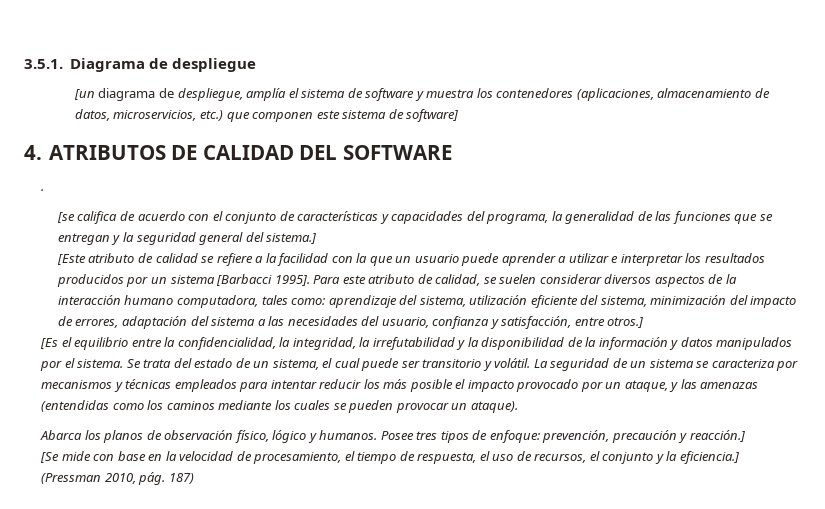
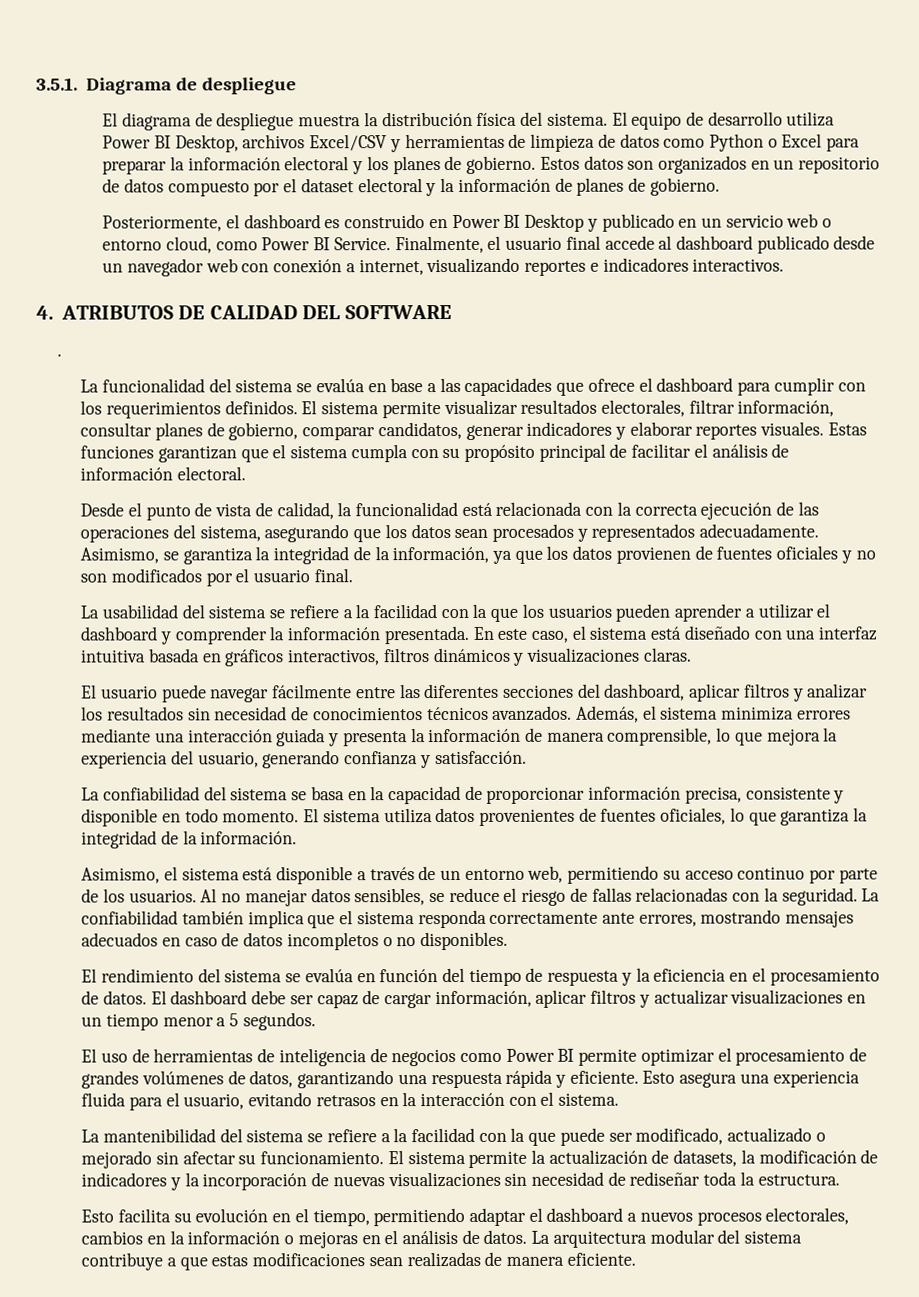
- [un diagrama de despliegue, amplía el sistema de software y muestra los contenedores (aplicaciones, almacenamiento de datos, microservicios, etc.) que componen este sistema de software]
+ El diagrama de despliegue muestra la distribución física del sistema. El equipo de desarrollo utiliza Power BI Desktop, archivos Excel/CSV y herramientas de limpieza de datos como Python o Excel para preparar la información electoral y los planes de gobierno. Estos datos son organizados en un repositorio de datos compuesto por el dataset electoral y la información de planes de gobierno.
+ Posteriormente, el dashboard es construido en Power BI Desktop y publicado en un servicio web o entorno cloud, como Power BI Service. Finalmente, el usuario final accede al dashboard publicado desde un navegador web con conexión a internet, visualizando reportes e indicadores interactivos.
- [se califica de acuerdo con el conjunto de características y capacidades del programa, la generalidad de las funciones que se entregan y la seguridad general del sistema.]
- [Este atributo de calidad se refiere a la facilidad con la que un usuario puede aprender a utilizar e interpretar los resultados producidos por un sistema [Barbacci 1995]. Para este atributo de calidad, se suelen considerar diversos aspectos de la interacción humano computadora, tales como: aprendizaje del sistema, utilización eficiente del sistema, minimización del impacto de errores, adaptación del sistema a las necesidades del usuario, confianza y satisfacción, entre otros.]
- [Es el equilibrio entre la confidencialidad, la integridad, la irrefutabilidad y la disponibilidad de la información y datos manipulados por el sistema. Se trata del estado de un sistema, el cual puede ser transitorio y volátil. La seguridad de un sistema se caracteriza por mecanismos y técnicas empleados para intentar reducir los más posible el impacto provocado por un ataque, y las amenazas (entendidas como los caminos mediante los cuales se pueden provocar un ataque).
- Abarca los planos de observación físico, lógico y humanos. Posee tres tipos de enfoque: prevención, precaución y reacción.]
- [Se mide con base en la velocidad de procesamiento, el tiempo de respuesta, el uso de recursos, el conjunto y la eficiencia.] (Pressman 2010, pág. 187)
+ La funcionalidad del sistema se evalúa en base a las capacidades que ofrece el dashboard para cumplir con los requerimientos definidos. El sistema permite visualizar resultados electorales, filtrar información, consultar planes de gobierno, comparar candidatos, generar indicadores y elaborar reportes visuales. Estas funciones garantizan que el sistema cumpla con su propósito principal de facilitar el análisis de información electoral.
+ Desde el punto de vista de calidad, la funcionalidad está relacionada con la correcta ejecución de las operaciones del sistema, asegurando que los datos sean procesados y representados adecuadamente. Asimismo, se garantiza la integridad de la información, ya que los datos provienen de fuentes oficiales y no son modificados por el usuario final.
+ La usabilidad del sistema se refiere a la facilidad con la que los usuarios pueden aprender a utilizar el dashboard y comprender la información presentada. En este caso, el sistema está diseñado con una interfaz intuitiva basada en gráficos interactivos, filtros dinámicos y visualizaciones claras.
+ El usuario puede navegar fácilmente entre las diferentes secciones del dashboard, aplicar filtros y analizar los resultados sin necesidad de conocimientos técnicos avanzados. Además, el sistema minimiza errores mediante una interacción guiada y presenta la información de manera comprensible, lo que mejora la experiencia del usuario, generando confianza y satisfacción.
+ La confiabilidad del sistema se basa en la capacidad de proporcionar información precisa, consistente y disponible en todo momento. El sistema utiliza datos provenientes de fuentes oficiales, lo que garantiza la integridad de la información.
+ Asimismo, el sistema está disponible a través de un entorno web, permitiendo su acceso continuo por parte de los usuarios. Al no manejar datos sensibles, se reduce el riesgo de fallas relacionadas con la seguridad. La confiabilidad también implica que el sistema responda correctamente ante errores, mostrando mensajes adecuados en caso de datos incompletos o no disponibles.
+ El rendimiento del sistema se evalúa en función del tiempo de respuesta y la eficiencia en el procesamiento de datos. El dashboard debe ser capaz de cargar información, aplicar filtros y actualizar visualizaciones en un tiempo menor a 5 segundos.
+ El uso de herramientas de inteligencia de negocios como Power BI permite optimizar el procesamiento de grandes volúmenes de datos, garantizando una respuesta rápida y eficiente. Esto asegura una experiencia fluida para el usuario, evitando retrasos en la interacción con el sistema.
+ La mantenibilidad del sistema se refiere a la facilidad con la que puede ser modificado, actualizado o mejorado sin afectar su funcionamiento. El sistema permite la actualización de datasets, la modificación de indicadores y la incorporación de nuevas visualizaciones sin necesidad de rediseñar toda la estructura.
+ Esto facilita su evolución en el tiempo, permitiendo adaptar el dashboard a nuevos procesos electorales, cambios en la información o mejoras en el análisis de datos. La arquitectura modular del sistema contribuye a que estas modificaciones sean realizadas de manera eficiente.

